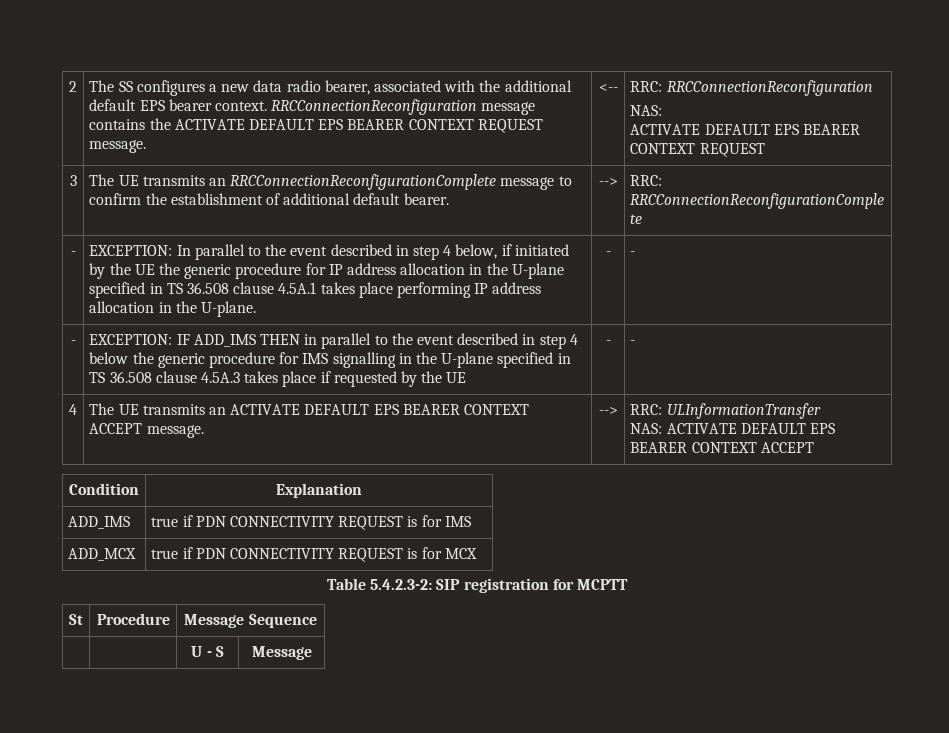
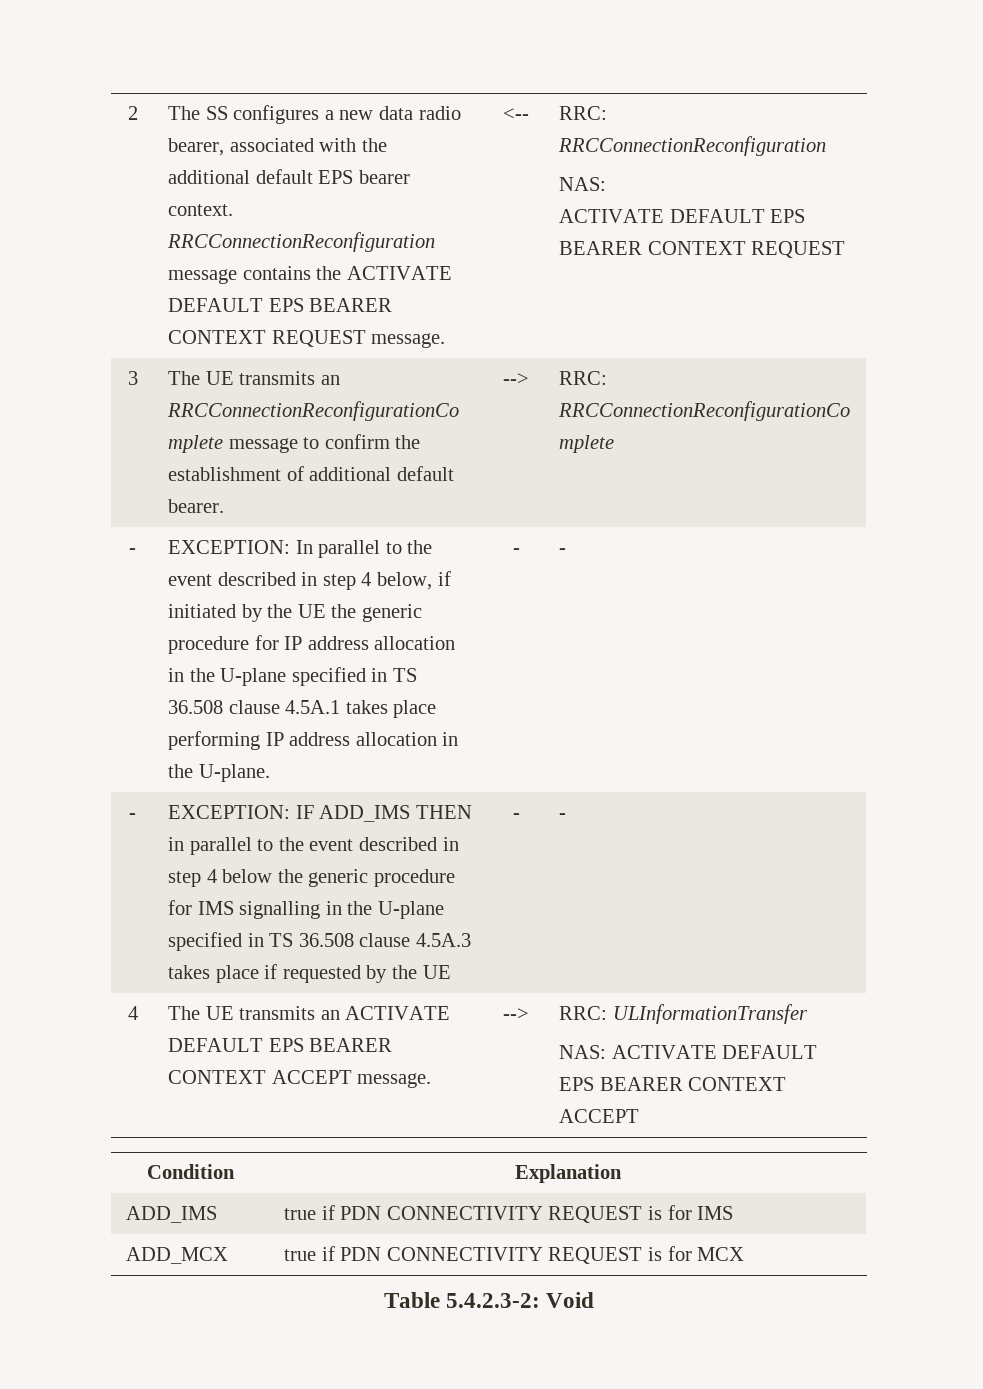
- Table 5.4.2.3-2: SIP registration for MCPTT
- St | Procedure | Message Sequence
- | | U - S | Message
+ Table 5.4.2.3-2: Void

